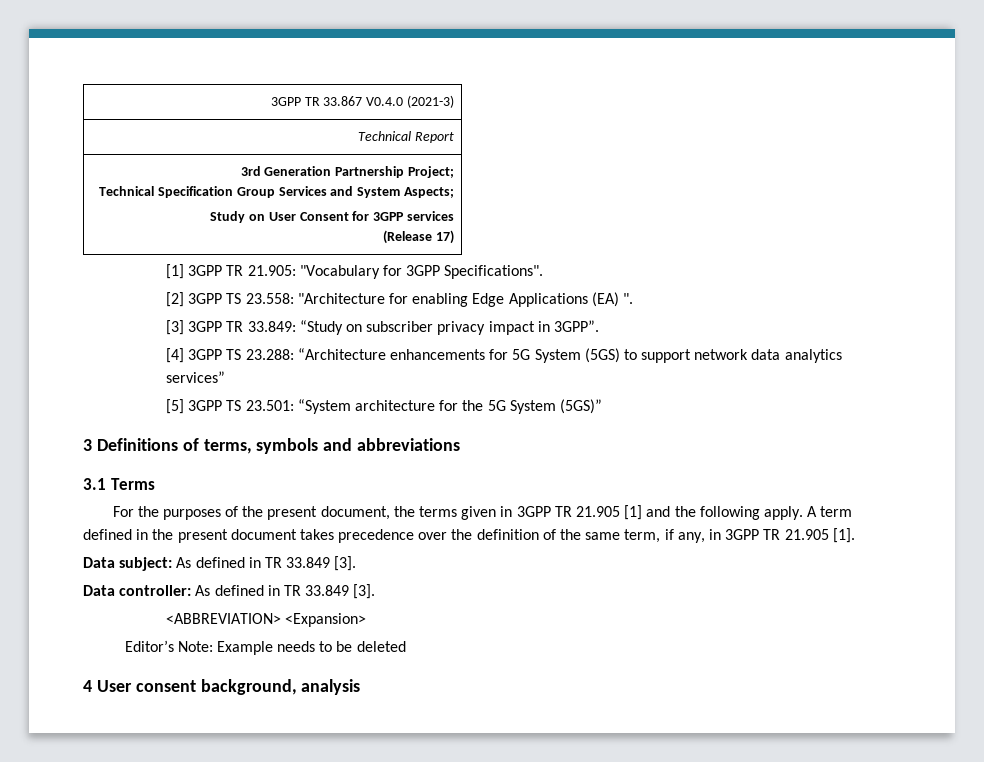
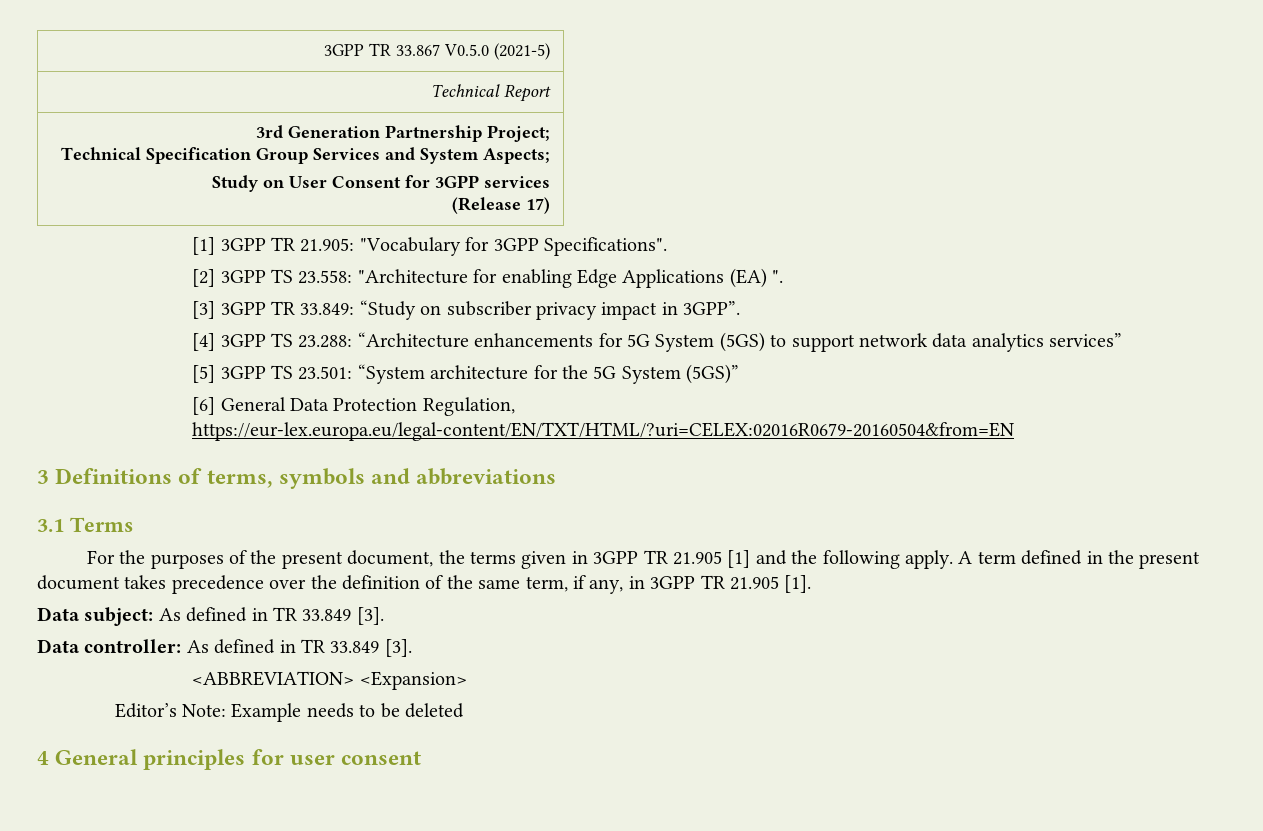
- 3GPP TR 33.867 V0.4.0 (2021-3)
+ 3GPP TR 33.867 V0.5.0 (2021-5)
+ [6] General Data Protection Regulation, https://eur-lex.europa.eu/legal-content/EN/TXT/HTML/?uri=CELEX:02016R0679-20160504&from=EN
- 4 User consent background, analysis
+ 4 General principles for user consent

